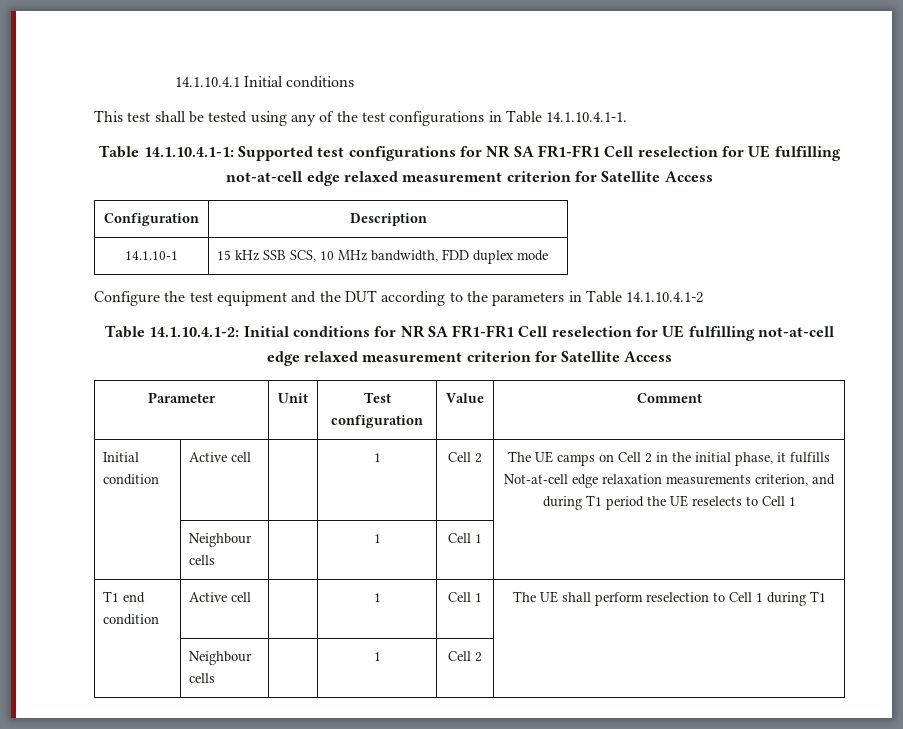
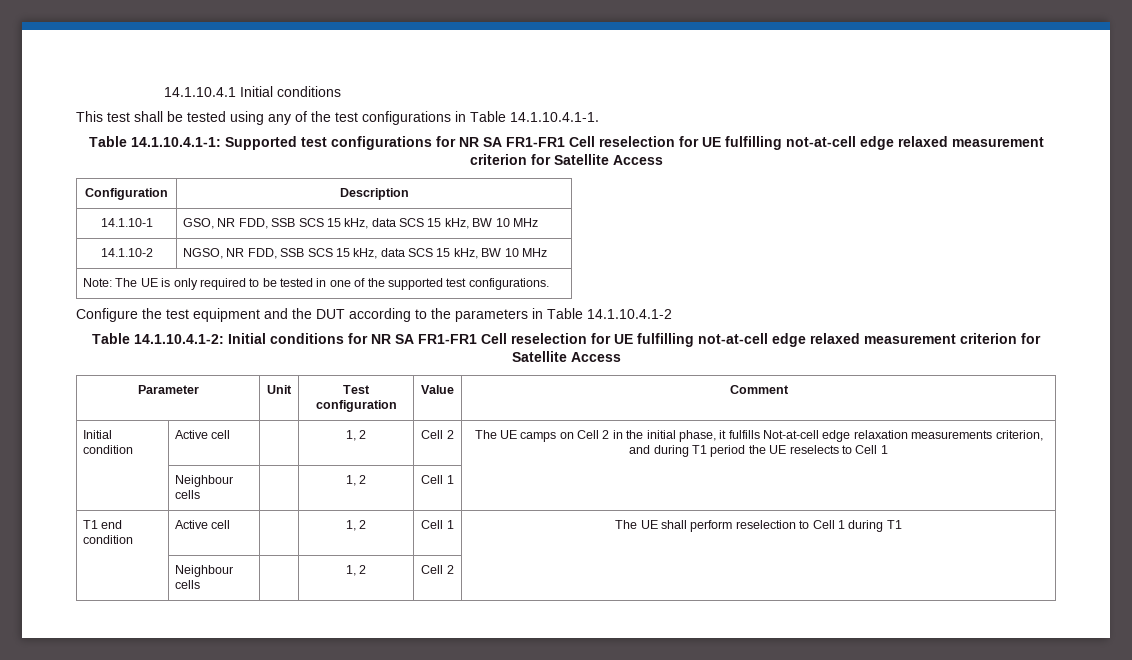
- 14.1.10-1 | 15 kHz SSB SCS, 10 MHz bandwidth, FDD duplex mode
+ 14.1.10-1 | GSO, NR FDD, SSB SCS 15 kHz, data SCS 15 kHz, BW 10 MHz
+ 14.1.10-2 | NGSO, NR FDD, SSB SCS 15 kHz, data SCS 15 kHz, BW 10 MHz
+ Note: The UE is only required to be tested in one of the supported test configurations.
- Initial condition | Active cell | | 1 | Cell 2 | The UE camps on Cell 2 in the initial phase, it fulfills Not-at-cell edge relaxation measurements criterion, and during T1 period the UE reselects to Cell 1
+ Initial condition | Active cell | | 1, 2 | Cell 2 | The UE camps on Cell 2 in the initial phase, it fulfills Not-at-cell edge relaxation measurements criterion, and during T1 period the UE reselects to Cell 1
- | Neighbour cells | | 1 | Cell 1 |
+ | Neighbour cells | | 1, 2 | Cell 1 |
- T1 end condition | Active cell | | 1 | Cell 1 | The UE shall perform reselection to Cell 1 during T1
+ T1 end condition | Active cell | | 1, 2 | Cell 1 | The UE shall perform reselection to Cell 1 during T1
- | Neighbour cells | | 1 | Cell 2 |
+ | Neighbour cells | | 1, 2 | Cell 2 |

